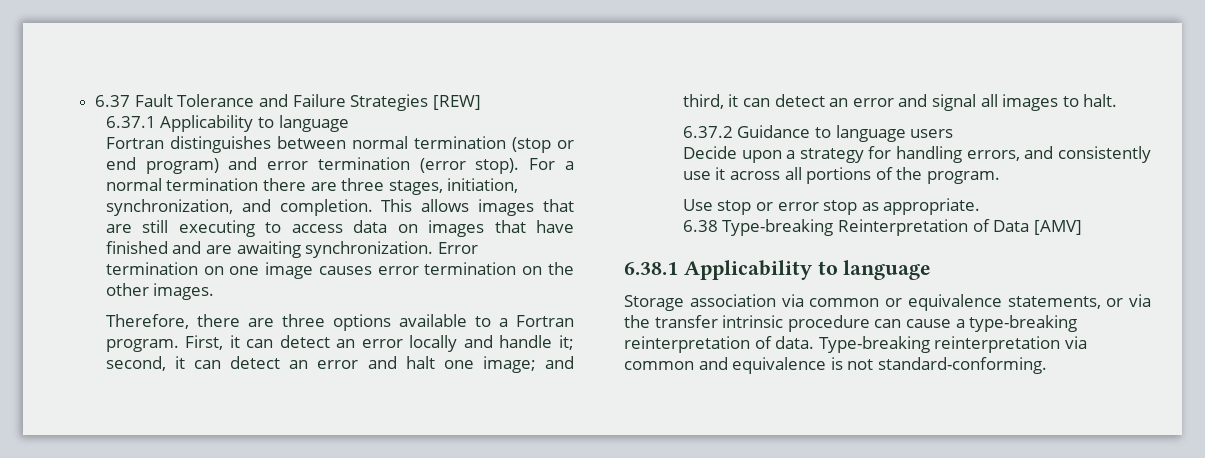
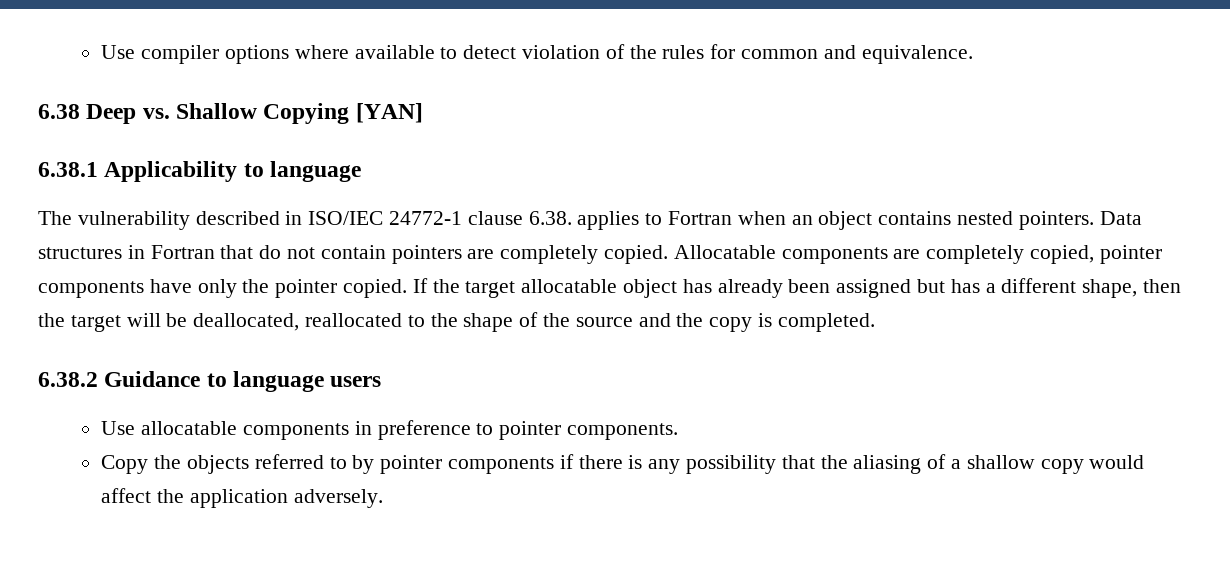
- 6.37 Fault Tolerance and Failure Strategies [REW]
- 6.37.1 Applicability to language
- Fortran distinguishes between normal termination (stop or end program) and error termination (error stop). For a normal termination there are three stages, initiation, synchronization, and completion. This allows images that are still executing to access data on images that have finished and are awaiting synchronization. Error termination on one image causes error termination on the other images.
- Therefore, there are three options available to a Fortran program. First, it can detect an error locally and handle it; second, it can detect an error and halt one image; and third, it can detect an error and signal all images to halt.
- 6.37.2 Guidance to language users
- Decide upon a strategy for handling errors, and consistently use it across all portions of the program.
- Use stop or error stop as appropriate.
- 6.38 Type-breaking Reinterpretation of Data [AMV]
+ Use compiler options where available to detect violation of the rules for common and equivalence.
+ 6.38 Deep vs. Shallow Copying [YAN]
  6.38.1 Applicability to language
- Storage association via common or equivalence statements, or via the transfer intrinsic procedure can cause a type-breaking reinterpretation of data. Type-breaking reinterpretation via common and equivalence is not standard-conforming.
+ The vulnerability described in ISO/IEC 24772-1 clause 6.38. applies to Fortran when an object contains nested pointers. Data structures in Fortran that do not contain pointers are completely copied. Allocatable components are completely copied, pointer components have only the pointer copied. If the target allocatable object has already been assigned but has a different shape, then the target will be deallocated, reallocated to the shape of the source and the copy is completed.
+ 6.38.2 Guidance to language users
+ Use allocatable components in preference to pointer components.
+ Copy the objects referred to by pointer components if there is any possibility that the aliasing of a shallow copy would affect the application adversely.

